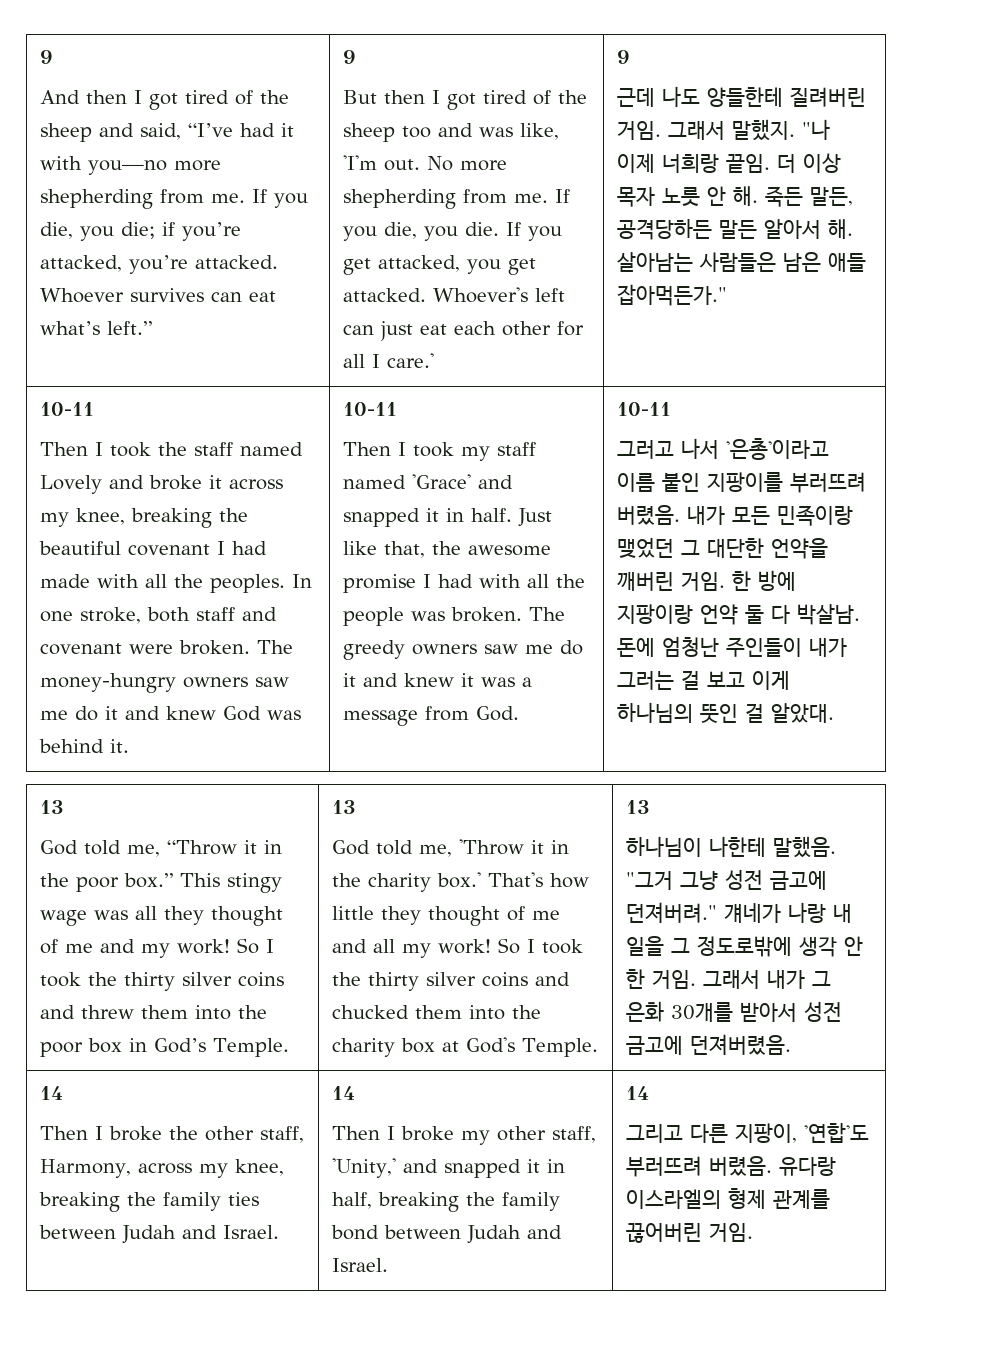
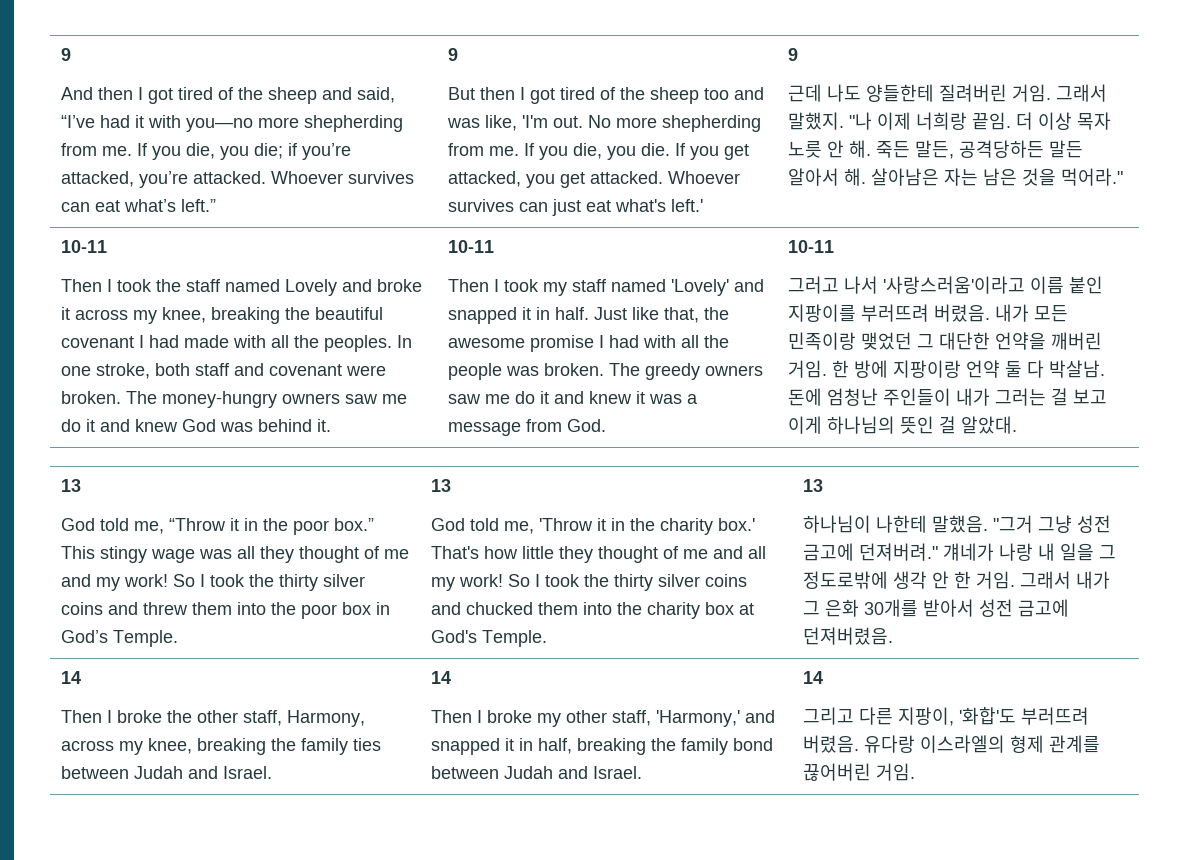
- Whoever's left can just eat each other for all I care.'
+ Whoever survives can just eat what's left.'
- 살아남는 사람들은 남은 애들 잡아먹든가."
+ 살아남은 자는 남은 것을 먹어라."
- Then I took my staff named 'Grace' and snapped it in half.
+ Then I took my staff named 'Lovely' and snapped it in half.
- 그러고 나서 '은총'이라고 이름 붙인 지팡이를 부러뜨려 버렸음.
+ 그러고 나서 '사랑스러움'이라고 이름 붙인 지팡이를 부러뜨려 버렸음.
- Then I broke my other staff, 'Unity,' and snapped it in half, breaking the family bond between Judah and Israel.
+ Then I broke my other staff, 'Harmony,' and snapped it in half, breaking the family bond between Judah and Israel.
- 그리고 다른 지팡이, '연합'도 부러뜨려 버렸음.
+ 그리고 다른 지팡이, '화합'도 부러뜨려 버렸음.

